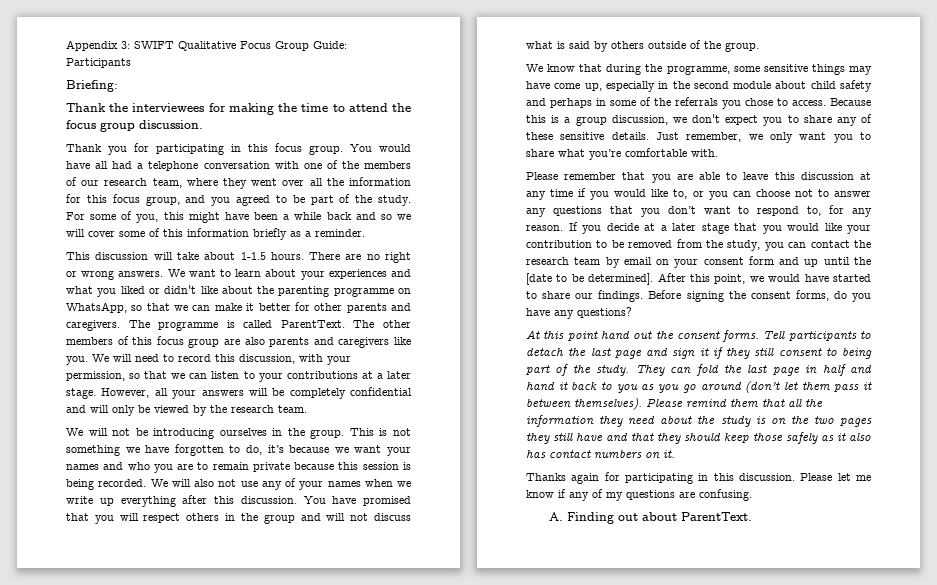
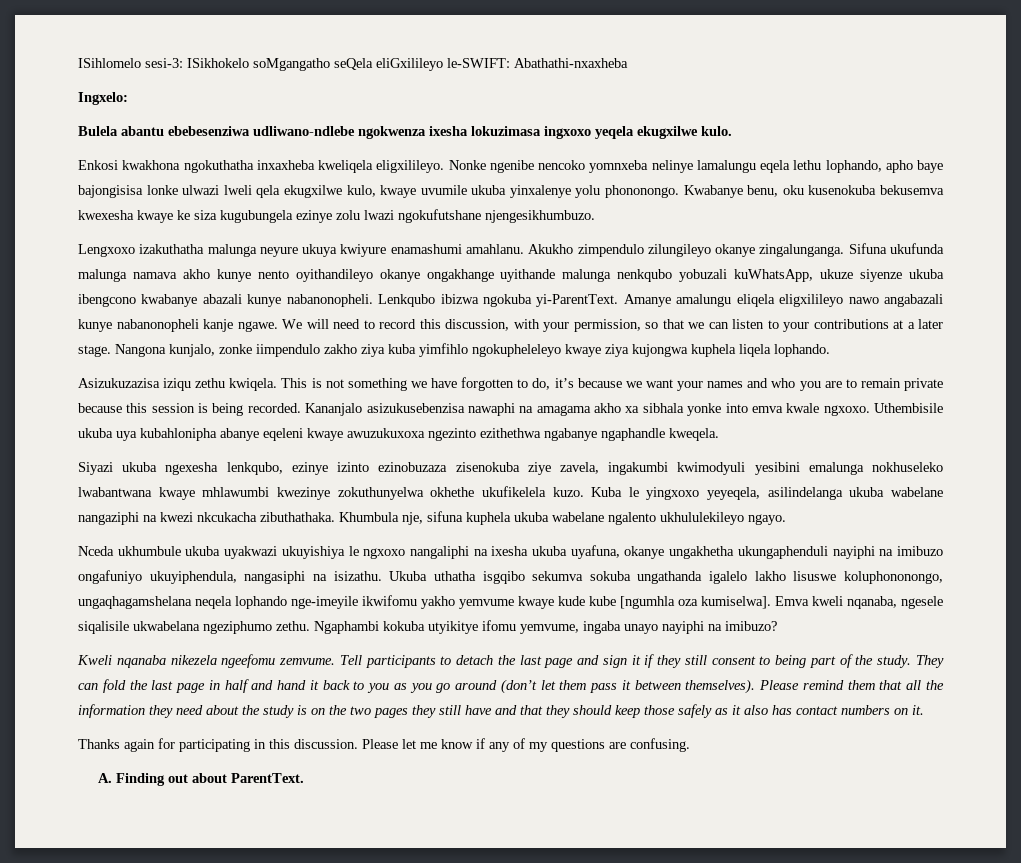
- Appendix 3: SWIFT Qualitative Focus Group Guide: Participants
- Briefing:
- Thank the interviewees for making the time to attend the focus group discussion.
- Thank you for participating in this focus group. You would have all had a telephone conversation with one of the members of our research team, where they went over all the information for this focus group, and you agreed to be part of the study. For some of you, this might have been a while back and so we will cover some of this information briefly as a reminder.
- This discussion will take about 1-1.5 hours. There are no right or wrong answers. We want to learn about your experiences and what you liked or didn't like about the parenting programme on WhatsApp, so that we can make it better for other parents and caregivers. The programme is called ParentText. The other members of this focus group are also parents and caregivers like you.
+ ISihlomelo sesi-3: ISikhokelo soMgangatho seQela eliGxilileyo le-SWIFT: Abathathi-nxaxheba
+ Ingxelo:
+ Bulela abantu ebebesenziwa udliwano-ndlebe ngokwenza ixesha lokuzimasa ingxoxo yeqela ekugxilwe kulo.
+ Enkosi kwakhona ngokuthatha inxaxheba kweliqela eligxilileyo. Nonke ngenibe nencoko yomnxeba nelinye lamalungu eqela lethu lophando, apho baye bajongisisa lonke ulwazi lweli qela ekugxilwe kulo, kwaye uvumile ukuba yinxalenye yolu phononongo. Kwabanye benu, oku kusenokuba bekusemva kwexesha kwaye ke siza kugubungela ezinye zolu lwazi ngokufutshane njengesikhumbuzo.
+ Lengxoxo izakuthatha malunga neyure ukuya kwiyure enamashumi amahlanu. Akukho zimpendulo zilungileyo okanye zingalunganga. Sifuna ukufunda malunga namava akho kunye nento oyithandileyo okanye ongakhange uyithande malunga nenkqubo yobuzali kuWhatsApp, ukuze siyenze ukuba ibengcono kwabanye abazali kunye nabanonopheli. Lenkqubo ibizwa ngokuba yi-ParentText. Amanye amalungu eliqela eligxilileyo nawo angabazali kunye nabanonopheli kanje ngawe.
- However, all your answers will be completely confidential and will only be viewed by the research team.
- We will not be introducing ourselves in the group.
+ Nangona kunjalo, zonke iimpendulo zakho ziya kuba yimfihlo ngokupheleleyo kwaye ziya kujongwa kuphela liqela lophando.
+ Asizukuzazisa iziqu zethu kwiqela.
- We will also not use any of your names when we write up everything after this discussion. You have promised that you will respect others in the group and will not discuss what is said by others outside of the group.
- We know that during the programme, some sensitive things may have come up, especially in the second module about child safety and perhaps in some of the referrals you chose to access. Because this is a group discussion, we don't expect you to share any of these sensitive details. Just remember, we only want you to share what you’re comfortable with.
- Please remember that you are able to leave this discussion at any time if you would like to, or you can choose not to answer any questions that you don’t want to respond to, for any reason. If you decide at a later stage that you would like your contribution to be removed from the study, you can contact the research team by email on your consent form and up until the [date to be determined]. After this point, we would have started to share our findings. Before signing the consent forms, do you have any questions?
- At this point hand out the consent forms.
+ Kananjalo asizukusebenzisa nawaphi na amagama akho xa sibhala yonke into emva kwale ngxoxo. Uthembisile ukuba uya kubahlonipha abanye eqeleni kwaye awuzukuxoxa ngezinto ezithethwa ngabanye ngaphandle kweqela.
+ Siyazi ukuba ngexesha lenkqubo, ezinye izinto ezinobuzaza zisenokuba ziye zavela, ingakumbi kwimodyuli yesibini emalunga nokhuseleko lwabantwana kwaye mhlawumbi kwezinye zokuthunyelwa okhethe ukufikelela kuzo. Kuba le yingxoxo yeyeqela, asilindelanga ukuba wabelane nangaziphi na kwezi nkcukacha zibuthathaka. Khumbula nje, sifuna kuphela ukuba wabelane ngalento ukhululekileyo ngayo.
+ Nceda ukhumbule ukuba uyakwazi ukuyishiya le ngxoxo nangaliphi na ixesha ukuba uyafuna, okanye ungakhetha ukungaphenduli nayiphi na imibuzo ongafuniyo ukuyiphendula, nangasiphi na isizathu. Ukuba uthatha isgqibo sekumva sokuba ungathanda igalelo lakho lisuswe koluphononongo, ungaqhagamshelana neqela lophando nge-imeyile ikwifomu yakho yemvume kwaye kude kube [ngumhla oza kumiselwa]. Emva kweli nqanaba, ngesele siqalisile ukwabelana ngeziphumo zethu. Ngaphambi kokuba utyikitye ifomu yemvume, ingaba unayo nayiphi na imibuzo?
+ Kweli nqanaba nikezela ngeefomu zemvume.

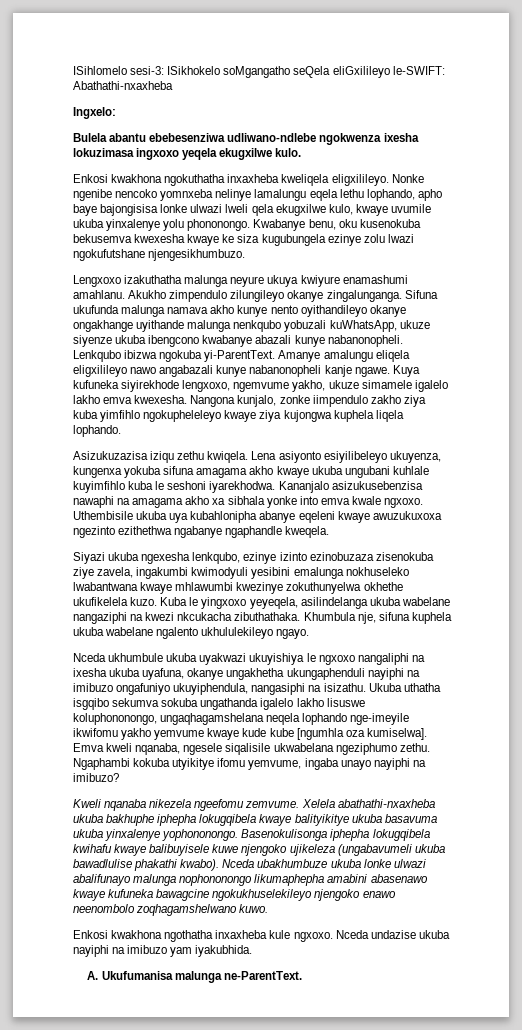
- We will need to record this discussion, with your permission, so that we can listen to your contributions at a later stage.
+ Kuya kufuneka siyirekhode lengxoxo, ngemvume yakho, ukuze simamele igalelo lakho emva kwexesha.
- This is not something we have forgotten to do, it’s because we want your names and who you are to remain private because this session is being recorded.
+ Lena asiyonto esiyilibeleyo ukuyenza, kungenxa yokuba sifuna amagama akho kwaye ukuba ungubani kuhlale kuyimfihlo kuba le seshoni iyarekhodwa.
- Tell participants to detach the last page and sign it if they still consent to being part of the study. They can fold the last page in half and hand it back to you as you go around (don’t let them pass it between themselves). Please remind them that all the information they need about the study is on the two pages they still have and that they should keep those safely as it also has contact numbers on it.
- Thanks again for participating in this discussion. Please let me know if any of my questions are confusing.
- A. Finding out about ParentText.
+ Xelela abathathi-nxaxheba ukuba bakhuphe iphepha lokugqibela kwaye balityikitye ukuba basavuma ukuba yinxalenye yophononongo. Basenokulisonga iphepha lokugqibela kwihafu kwaye balibuyisele kuwe njengoko ujikeleza (ungabavumeli ukuba bawadlulise phakathi kwabo). Nceda ubakhumbuze ukuba lonke ulwazi abalifunayo malunga nophononongo likumaphepha amabini abasenawo kwaye kufuneka bawagcine ngokukhuselekileyo njengoko enawo neenombolo zoqhagamshelwano kuwo.
+ Enkosi kwakhona ngothatha inxaxheba kule ngxoxo. Nceda undazise ukuba nayiphi na imibuzo yam iyakubhida.
+ A. Ukufumanisa malunga ne-ParentText.

